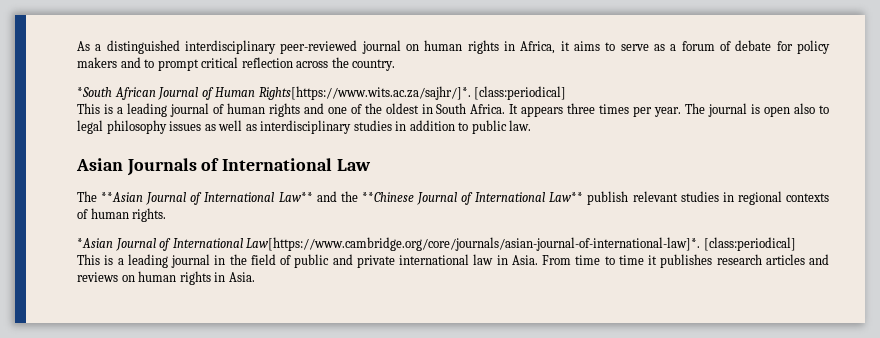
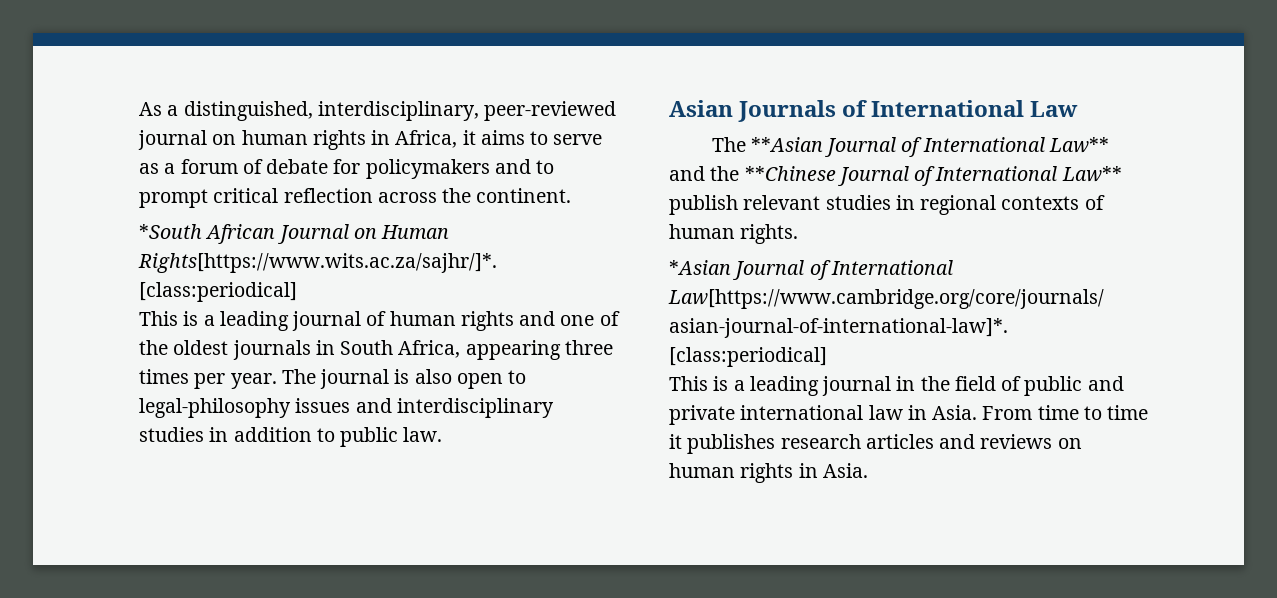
- As a distinguished interdisciplinary peer-reviewed journal on human rights in Africa, it aims to serve as a forum of debate for policy makers and to prompt critical reflection across the country.
+ As a distinguished, interdisciplinary, peer-reviewed journal on human rights in Africa, it aims to serve as a forum of debate for policymakers and to prompt critical reflection across the continent.
- *South African Journal of Human Rights[https://www.wits.ac.za/sajhr/]*. [class:periodical]
+ *South African Journal on Human Rights[https://www.wits.ac.za/sajhr/]*. [class:periodical]
- This is a leading journal of human rights and one of the oldest in South Africa. It appears three times per year.
+ This is a leading journal of human rights and one of the oldest journals in South Africa, appearing three times per year.
- The journal is open also to legal philosophy issues as well as interdisciplinary studies in addition to public law.
+ The journal is also open to legal-philosophy issues and interdisciplinary studies in addition to public law.

